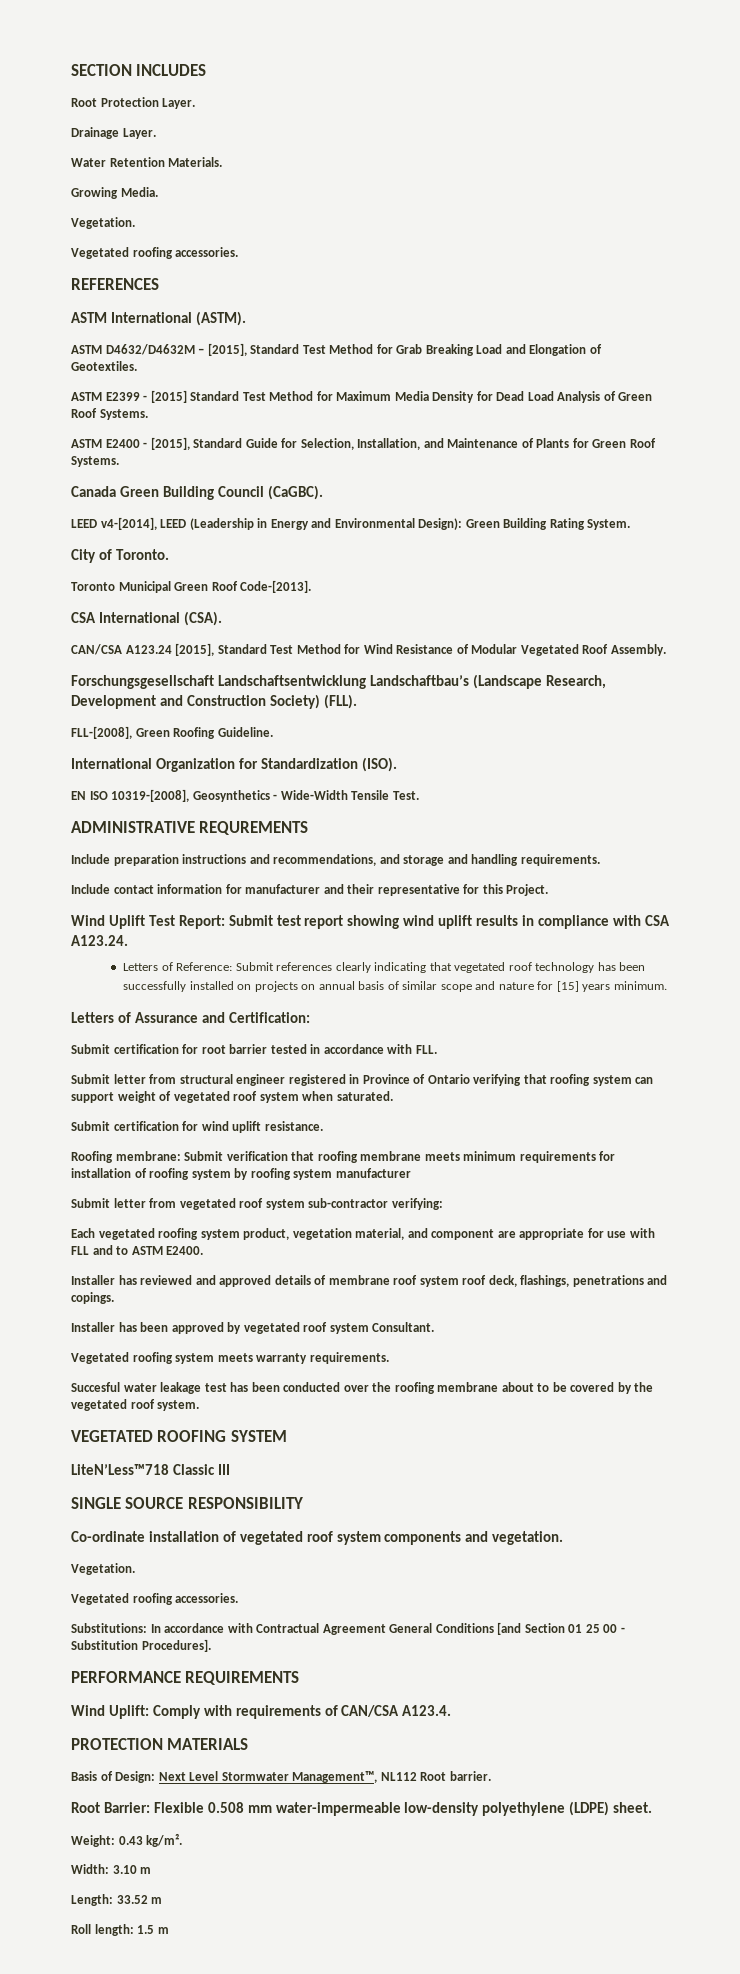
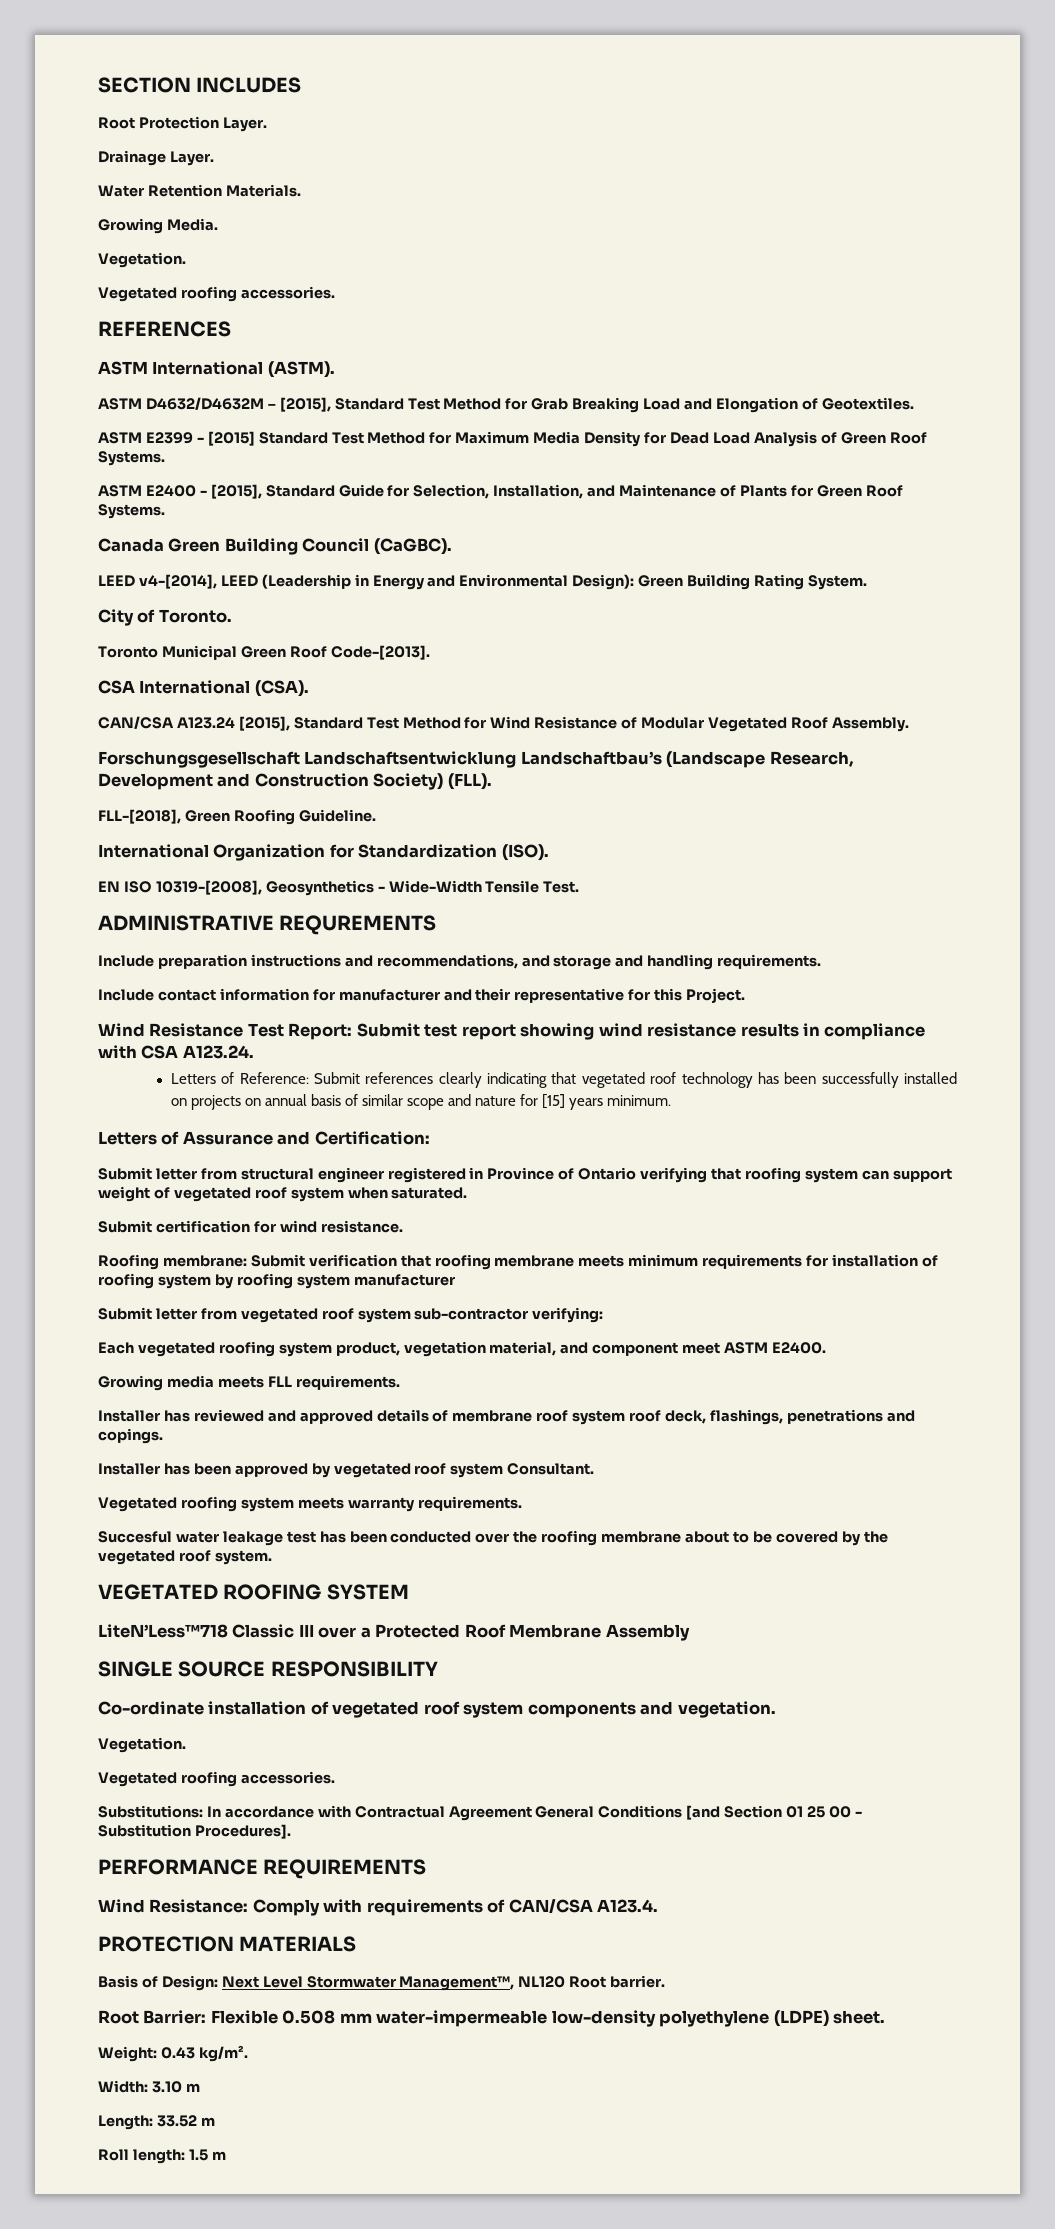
- FLL-[2008], Green Roofing Guideline.
+ FLL-[2018], Green Roofing Guideline.
- Wind Uplift Test Report: Submit test report showing wind uplift results in compliance with CSA A123.24.
+ Wind Resistance Test Report: Submit test report showing wind resistance results in compliance with CSA A123.24.
- Submit certification for root barrier tested in accordance with FLL.
- Submit certification for wind uplift resistance.
+ Submit certification for wind resistance.
- Each vegetated roofing system product, vegetation material, and component are appropriate for use with FLL and to ASTM E2400.
+ Each vegetated roofing system product, vegetation material, and component meet ASTM E2400.
+ Growing media meets FLL requirements.
- LiteN’Less™718 Classic III
+ LiteN’Less™718 Classic III over a Protected Roof Membrane Assembly
- Wind Uplift: Comply with requirements of CAN/CSA A123.4.
+ Wind Resistance: Comply with requirements of CAN/CSA A123.4.
- Basis of Design: Next Level Stormwater Management™, NL112 Root barrier.
+ Basis of Design: Next Level Stormwater Management™, NL120 Root barrier.

